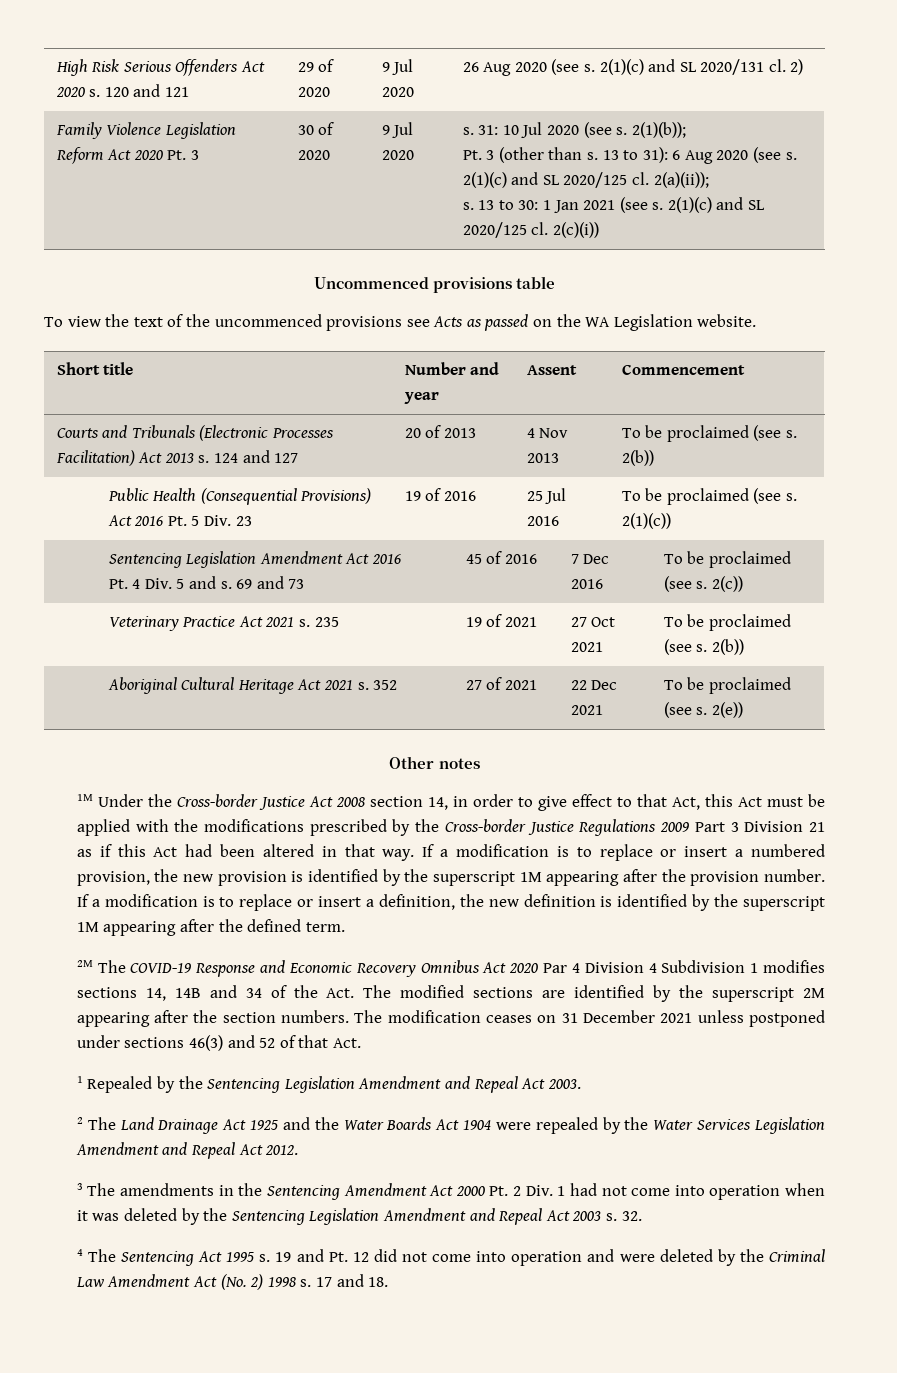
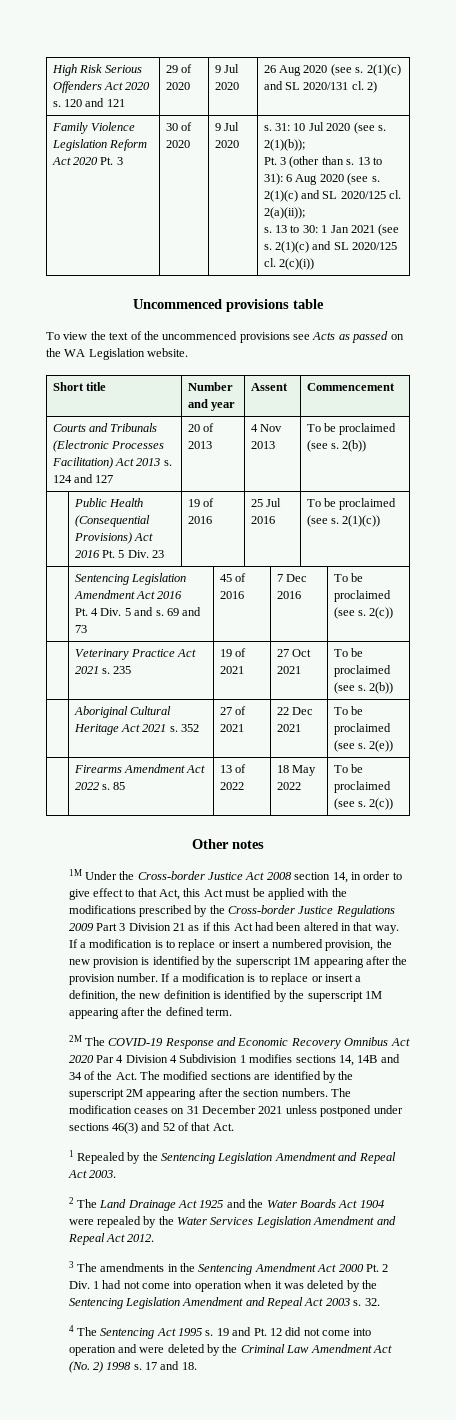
+ | Firearms Amendment Act 2022 s. 85 | 13 of 2022 | 18 May 2022 | To be proclaimed (see s. 2(c))

